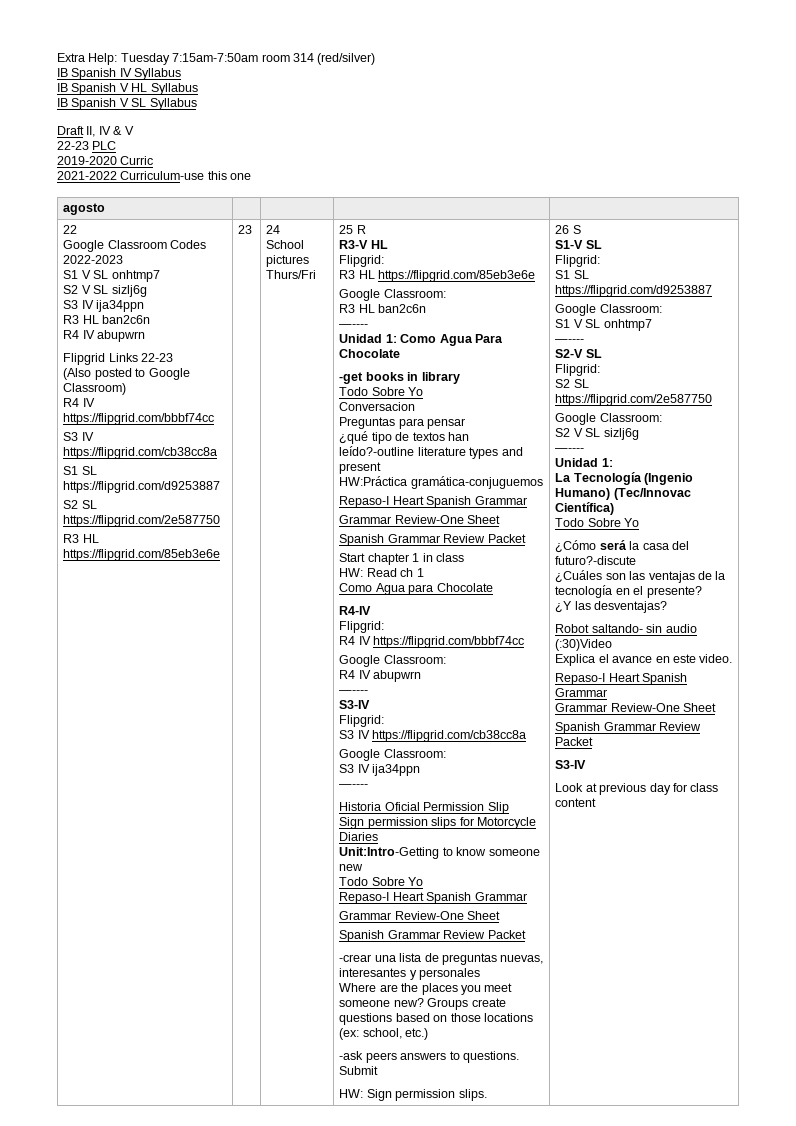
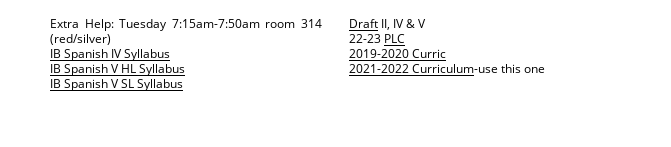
- agosto | | | |
- 22
- Google Classroom Codes 2022-2023
- S1 V SL onhtmp7
- S2 V SL sizlj6g
- S3 IV ija34ppn
- R3 HL ban2c6n
- R4 IV abupwrn
- Flipgrid Links 22-23
- (Also posted to Google Classroom)
- R4 IV https://flipgrid.com/bbbf74cc
- S3 IV https://flipgrid.com/cb38cc8a
- S1 SL https://flipgrid.com/d9253887
- S2 SL https://flipgrid.com/2e587750
- R3 HL https://flipgrid.com/85eb3e6e | 23 | 24
- School pictures Thurs/Fri | 25 R
- R3-V HL
- Flipgrid:
- R3 HL https://flipgrid.com/85eb3e6e
- Google Classroom:
- R3 HL ban2c6n
- —----
- Unidad 1: Como Agua Para Chocolate
- -get books in library
- Todo Sobre Yo
- Conversacion
- Preguntas para pensar
- ¿qué tipo de textos han leído?-outline literature types and present
- HW:Práctica gramática-conjuguemos
- Repaso-I Heart Spanish Grammar
- Grammar Review-One Sheet
- Spanish Grammar Review Packet
- Start chapter 1 in class
- HW: Read ch 1
- Como Agua para Chocolate
- R4-IV
- Flipgrid:
- R4 IV https://flipgrid.com/bbbf74cc
- Google Classroom:
- R4 IV abupwrn
- —----
- S3-IV
- Flipgrid:
- S3 IV https://flipgrid.com/cb38cc8a
- Google Classroom:
- S3 IV ija34ppn
- —----
- Historia Oficial Permission Slip
- Sign permission slips for Motorcycle Diaries
- Unit:Intro-Getting to know someone new
- Todo Sobre Yo
- Repaso-I Heart Spanish Grammar
- Grammar Review-One Sheet
- Spanish Grammar Review Packet
- -crear una lista de preguntas nuevas, interesantes y personales
- Where are the places you meet someone new? Groups create questions based on those locations (ex: school, etc.)
- -ask peers answers to questions. Submit
- HW: Sign permission slips. | 26 S
- S1-V SL
- Flipgrid:
- S1 SL https://flipgrid.com/d9253887
- Google Classroom:
- S1 V SL onhtmp7
- —----
- S2-V SL
- Flipgrid:
- S2 SL https://flipgrid.com/2e587750
- Google Classroom:
- S2 V SL sizlj6g
- —----
- Unidad 1:
- La Tecnología (Ingenio Humano) (Tec/Innovac Científica)
- Todo Sobre Yo
- ¿Cómo será la casa del futuro?-discute
- ¿Cuáles son las ventajas de la tecnología en el presente?
- ¿Y las desventajas?
- Robot saltando- sin audio (:30)Video
- Explica el avance en este video.
- Repaso-I Heart Spanish Grammar
- Grammar Review-One Sheet
- Spanish Grammar Review Packet
- S3-IV
- Look at previous day for class content

